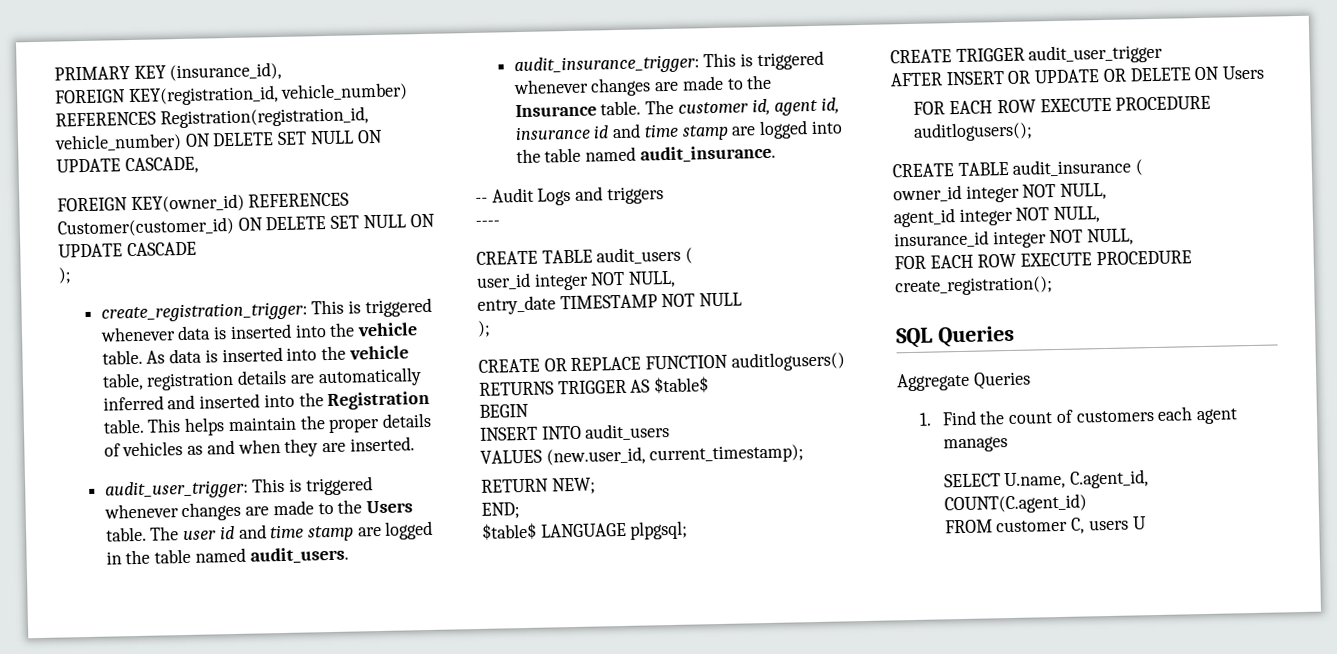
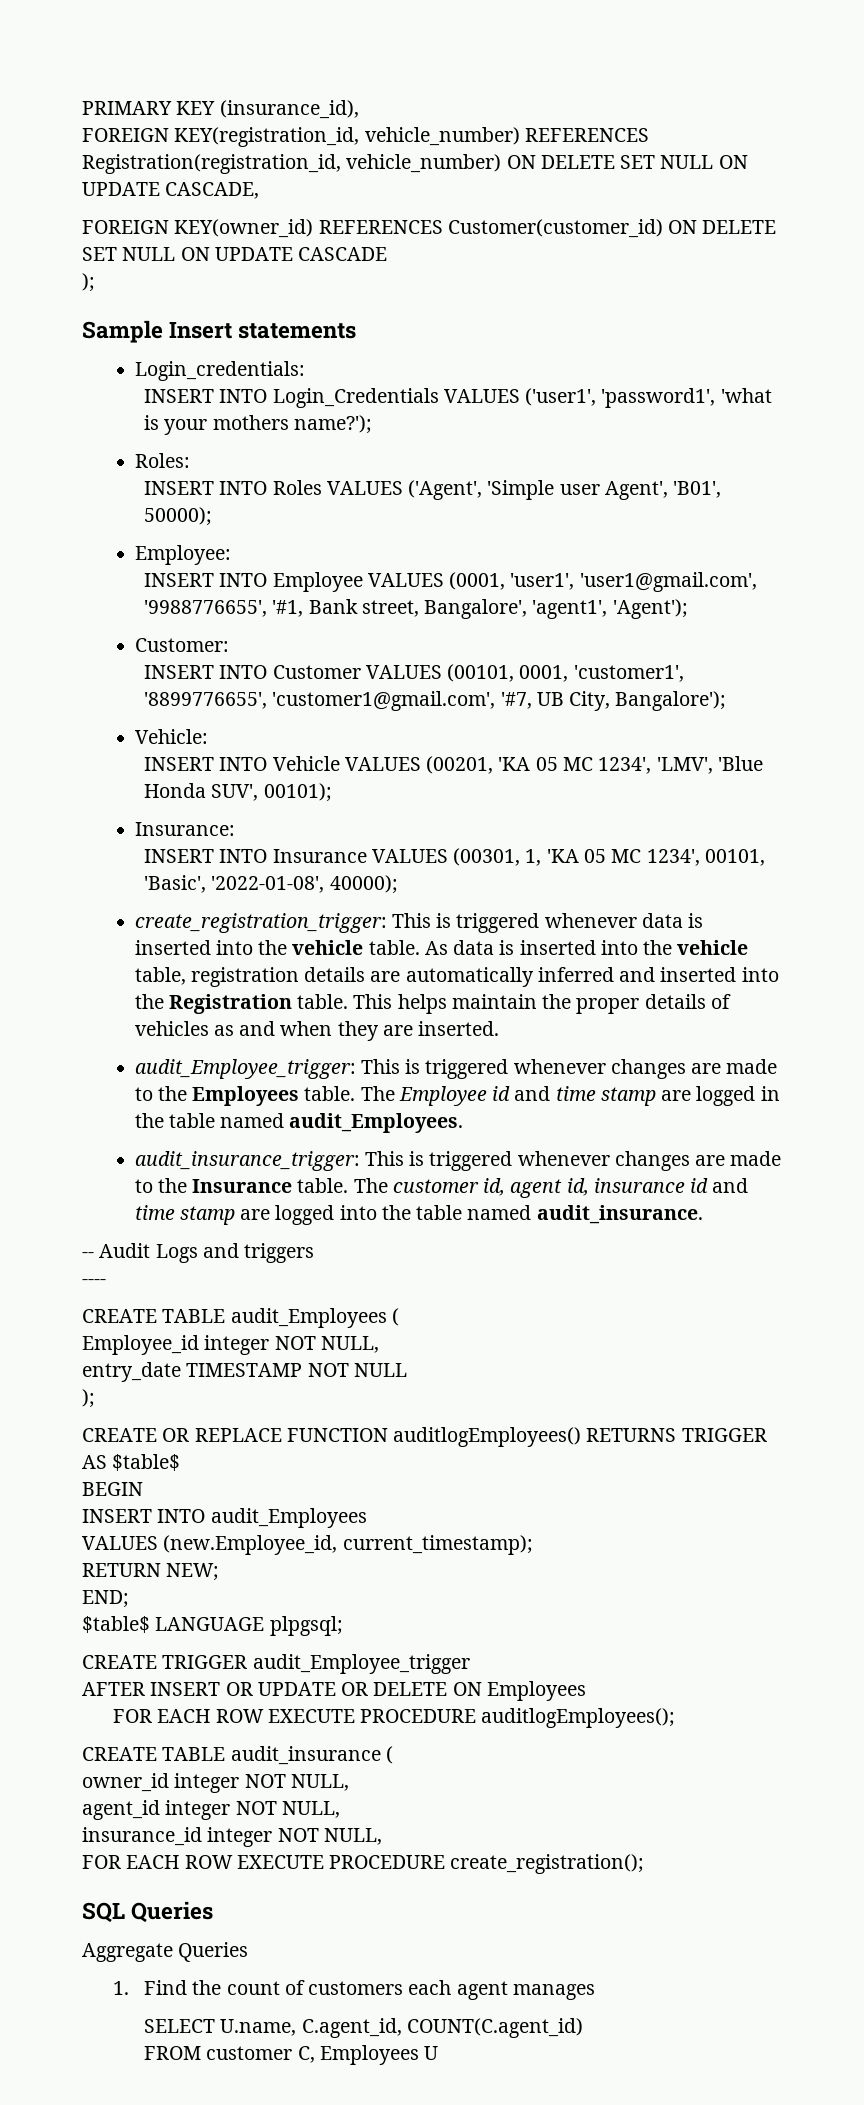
+ Sample Insert statements
+ Login_credentials:
+ INSERT INTO Login_Credentials VALUES ('user1', 'password1', 'what is your mothers name?');
+ Roles:
+ INSERT INTO Roles VALUES ('Agent', 'Simple user Agent', 'B01', 50000);
+ Employee:
+ INSERT INTO Employee VALUES (0001, 'user1', 'user1@gmail.com', '9988776655', '#1, Bank street, Bangalore', 'agent1', 'Agent');
+ Customer:
+ INSERT INTO Customer VALUES (00101, 0001, 'customer1', '8899776655', 'customer1@gmail.com', '#7, UB City, Bangalore');
+ Vehicle:
+ INSERT INTO Vehicle VALUES (00201, 'KA 05 MC 1234', 'LMV', 'Blue Honda SUV', 00101);
+ Insurance:
+ INSERT INTO Insurance VALUES (00301, 1, 'KA 05 MC 1234', 00101, 'Basic', '2022-01-08', 40000);
- audit_user_trigger: This is triggered whenever changes are made to the Users table. The user id and time stamp are logged in the table named audit_users.
+ audit_Employee_trigger: This is triggered whenever changes are made to the Employees table. The Employee id and time stamp are logged in the table named audit_Employees.
- CREATE TABLE audit_users (
- user_id integer NOT NULL,
+ CREATE TABLE audit_Employees (
+ Employee_id integer NOT NULL,
- CREATE OR REPLACE FUNCTION auditlogusers() RETURNS TRIGGER AS $table$
+ CREATE OR REPLACE FUNCTION auditlogEmployees() RETURNS TRIGGER AS $table$
- INSERT INTO audit_users
- VALUES (new.user_id, current_timestamp);
+ INSERT INTO audit_Employees
+ VALUES (new.Employee_id, current_timestamp);
- CREATE TRIGGER audit_user_trigger
+ CREATE TRIGGER audit_Employee_trigger
- AFTER INSERT OR UPDATE OR DELETE ON Users
- FOR EACH ROW EXECUTE PROCEDURE auditlogusers();
+ AFTER INSERT OR UPDATE OR DELETE ON Employees
+ FOR EACH ROW EXECUTE PROCEDURE auditlogEmployees();
- FROM customer C, users U
+ FROM customer C, Employees U

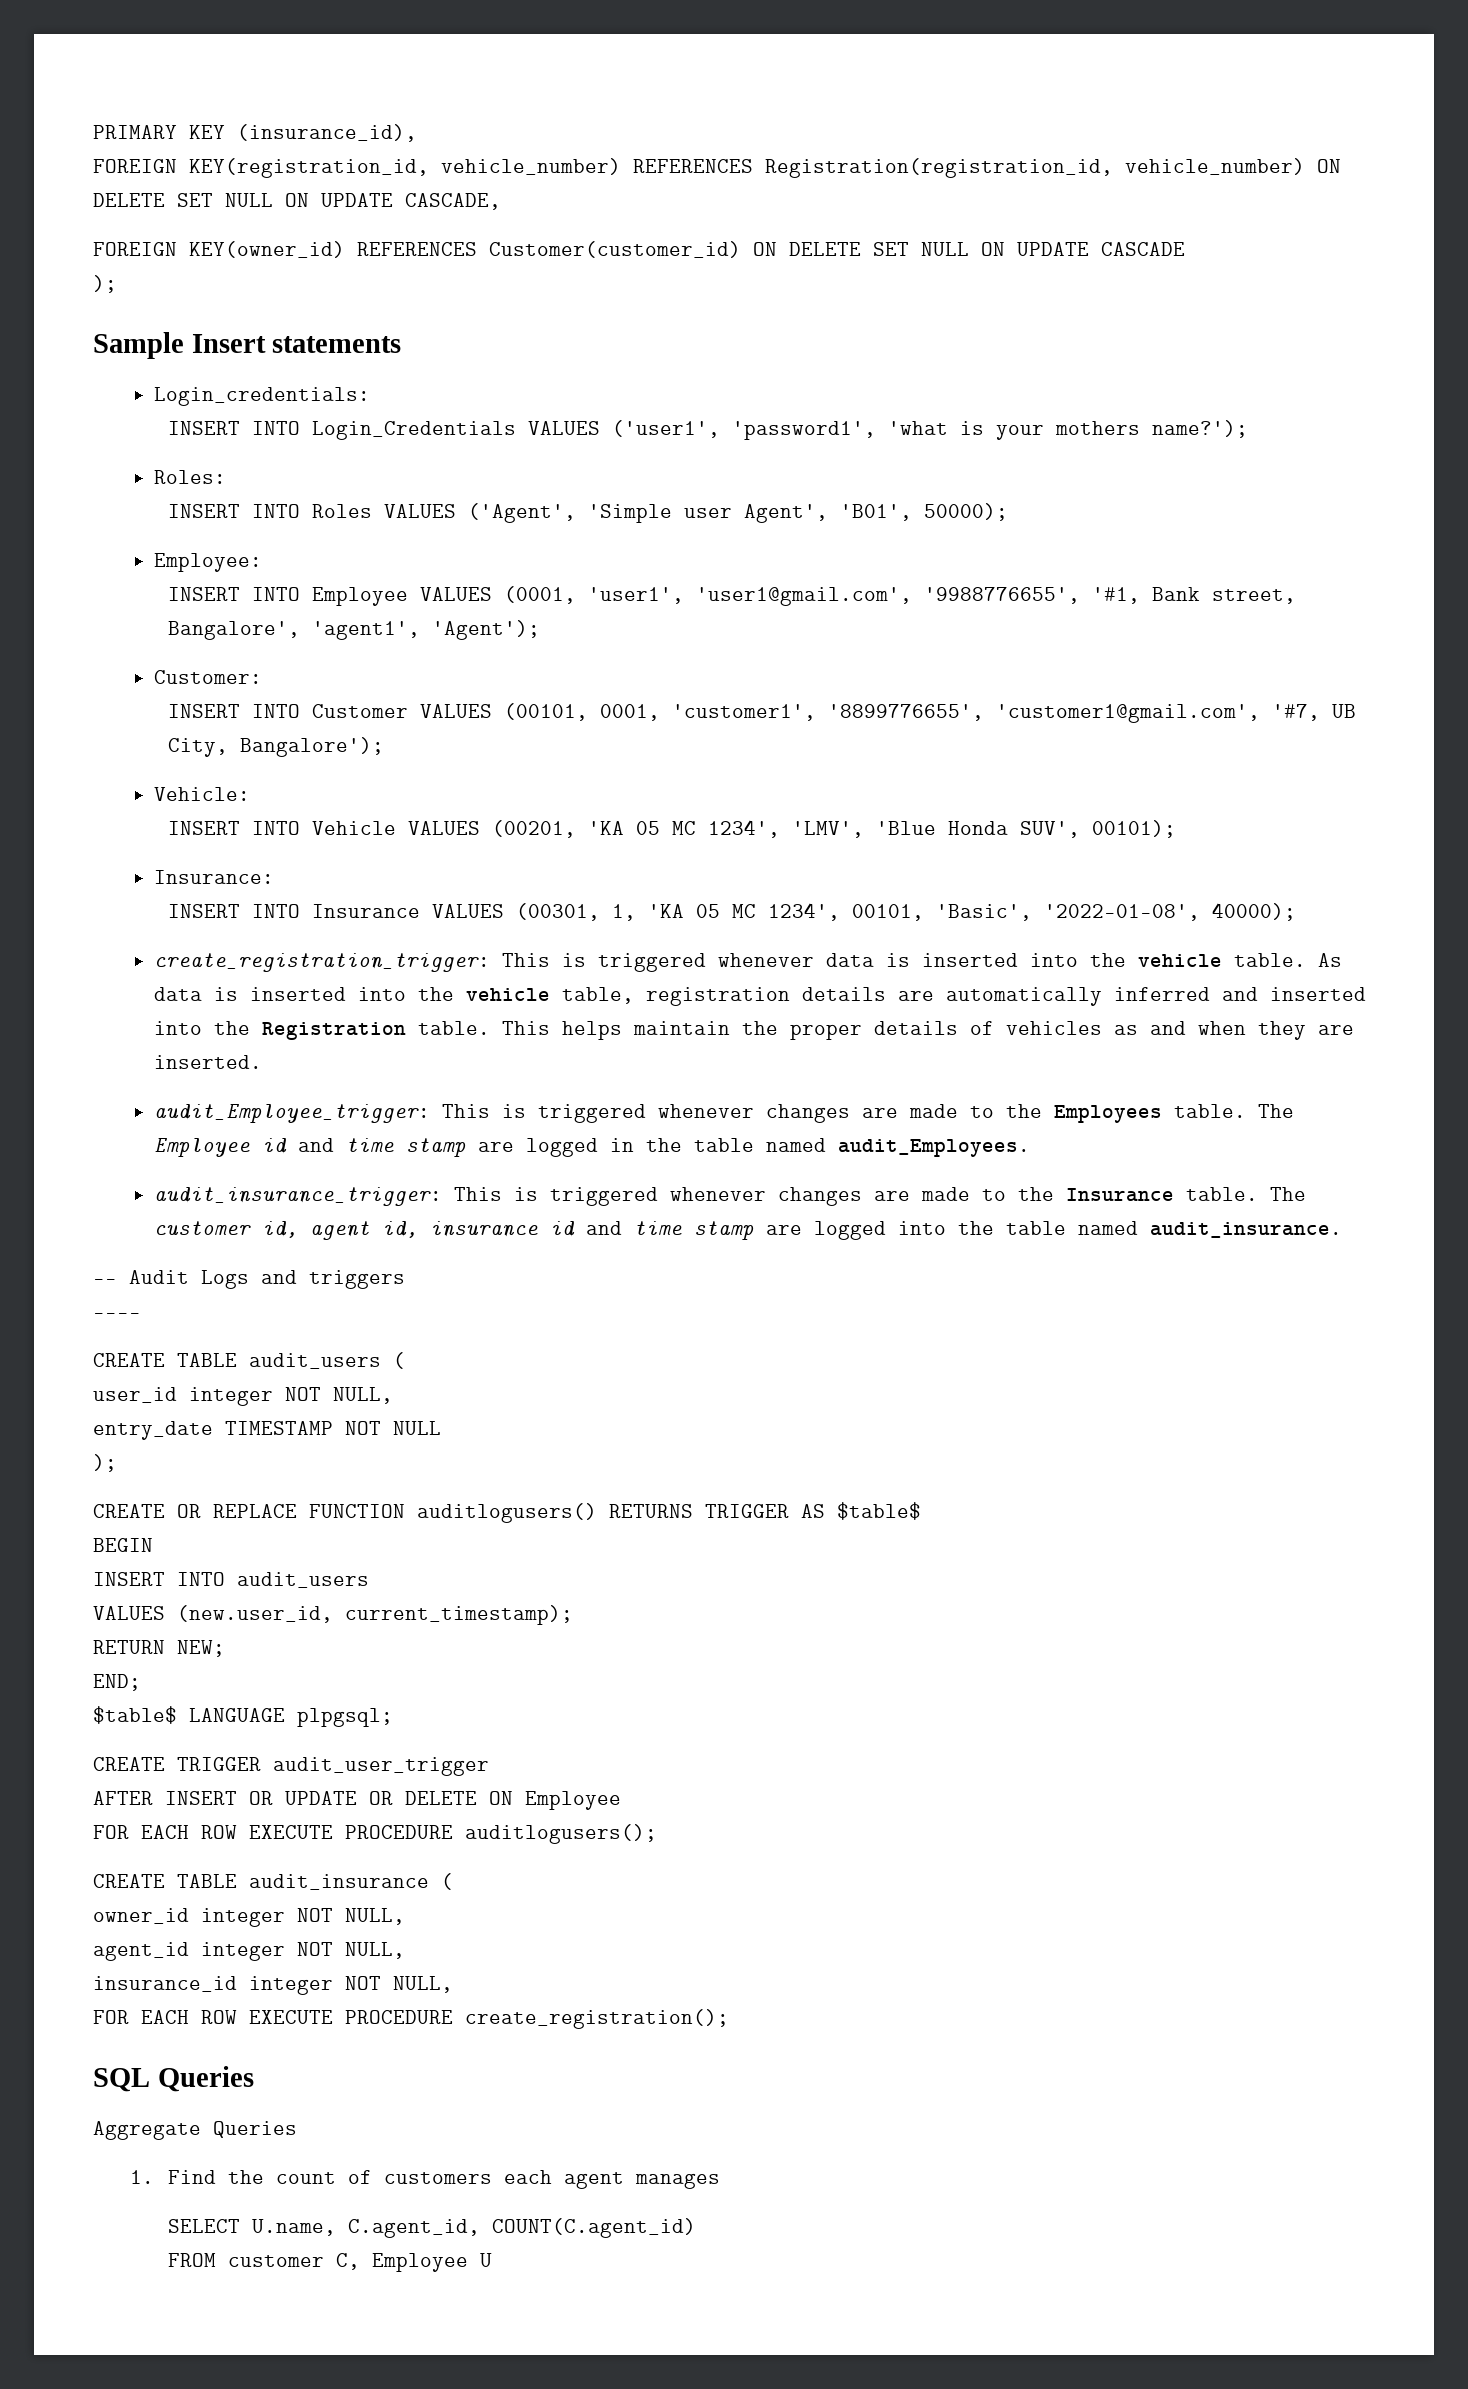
- CREATE TABLE audit_Employees (
- Employee_id integer NOT NULL,
+ CREATE TABLE audit_users (
+ user_id integer NOT NULL,
- CREATE OR REPLACE FUNCTION auditlogEmployees() RETURNS TRIGGER AS $table$
+ CREATE OR REPLACE FUNCTION auditlogusers() RETURNS TRIGGER AS $table$
- INSERT INTO audit_Employees
- VALUES (new.Employee_id, current_timestamp);
+ INSERT INTO audit_users
+ VALUES (new.user_id, current_timestamp);
- CREATE TRIGGER audit_Employee_trigger
+ CREATE TRIGGER audit_user_trigger
- AFTER INSERT OR UPDATE OR DELETE ON Employees
- FOR EACH ROW EXECUTE PROCEDURE auditlogEmployees();
+ AFTER INSERT OR UPDATE OR DELETE ON Employee
+ FOR EACH ROW EXECUTE PROCEDURE auditlogusers();
- FROM customer C, Employees U
+ FROM customer C, Employee U

